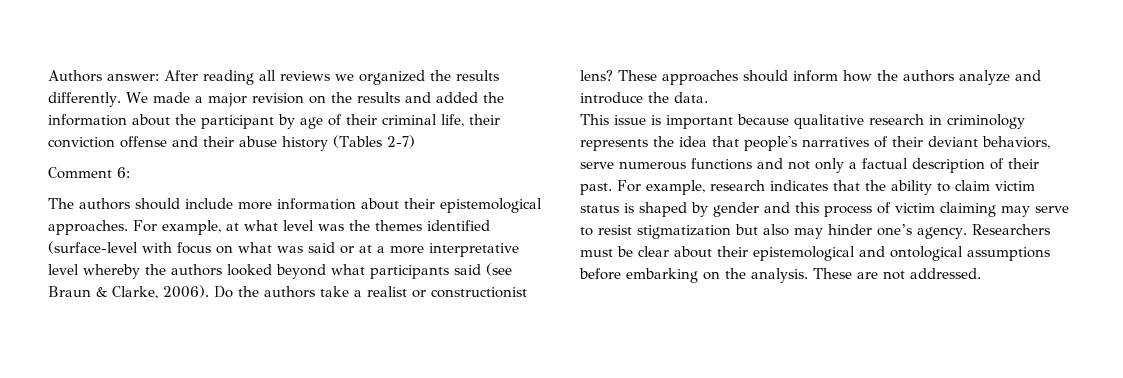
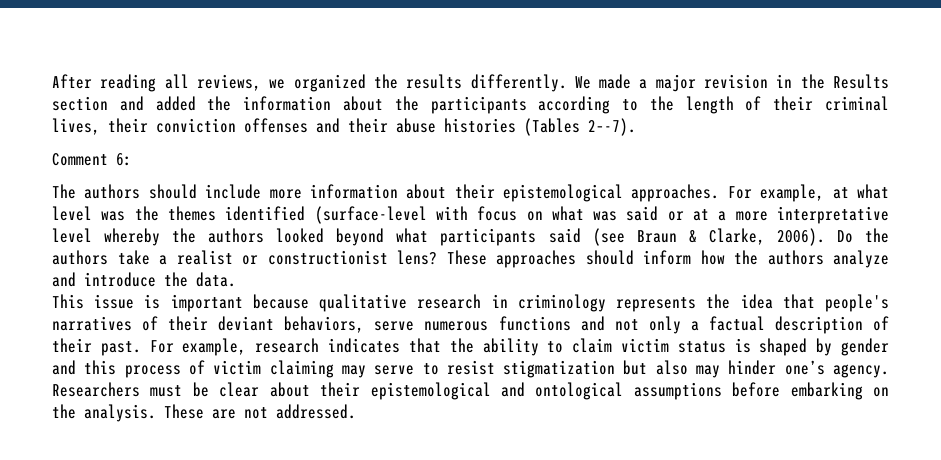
- Authors answer: After reading all reviews we organized the results differently.
+ After reading all reviews, we organized the results differently.
- We made a major revision on the results and added the information about the participant by age of their criminal life, their conviction offense and their abuse history (Tables 2-7)
+ We made a major revision in the Results section and added the information about the participants according to the length of their criminal lives, their conviction offenses and their abuse histories (Tables 2–-7).

